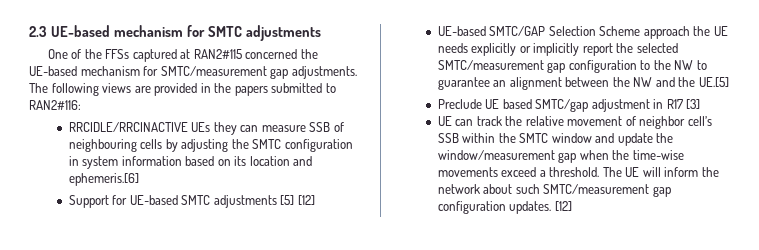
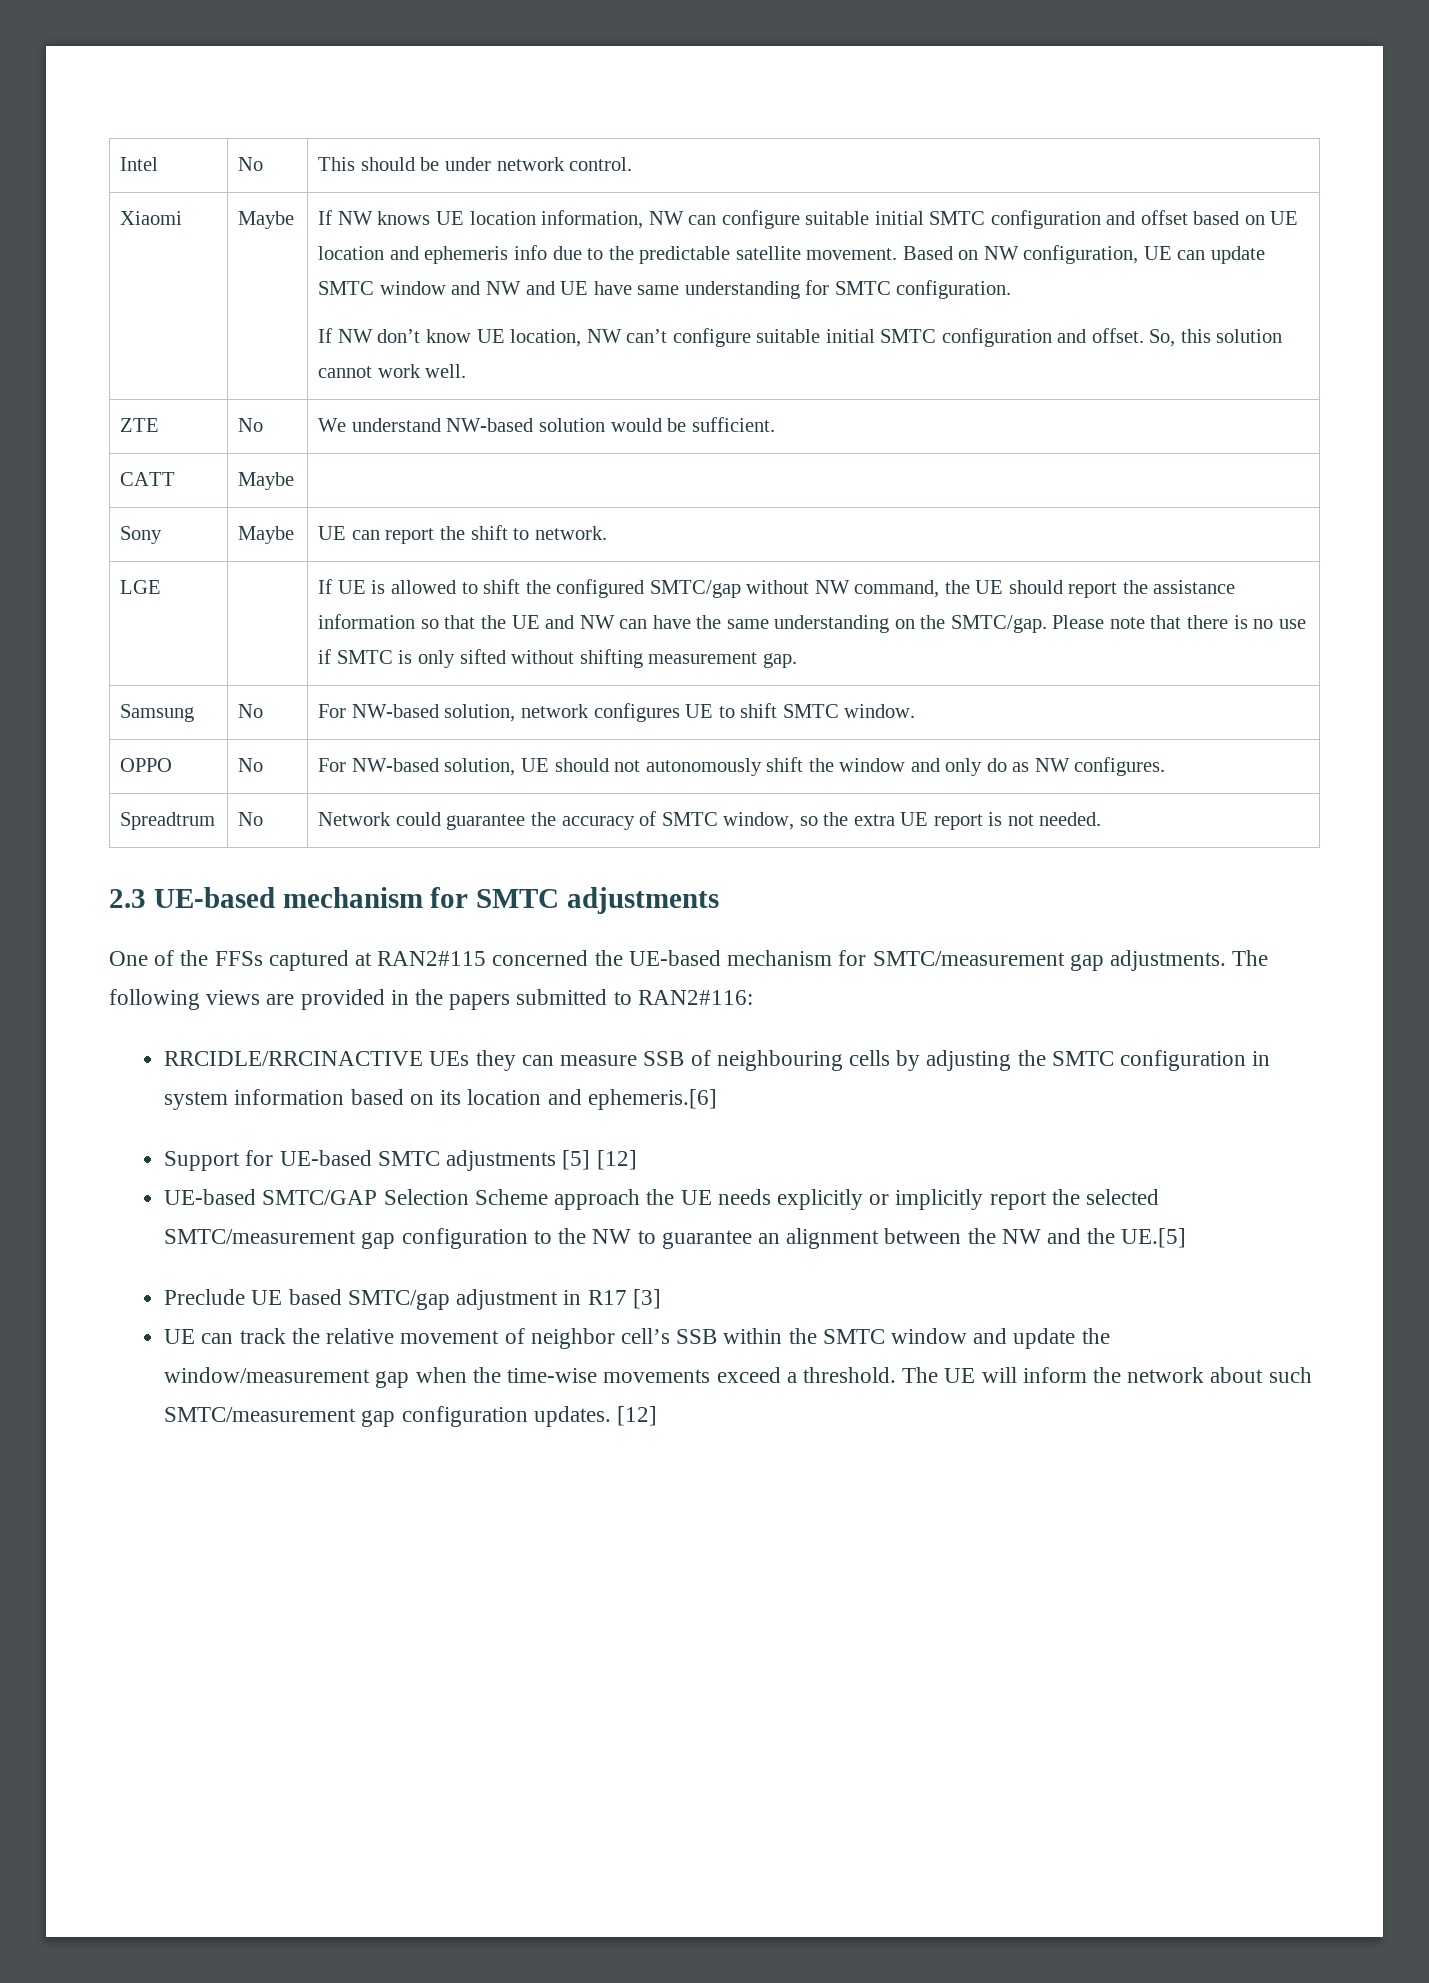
+ Intel | No | This should be under network control.
+ Xiaomi | Maybe | If NW knows UE location information, NW can configure suitable initial SMTC configuration and offset based on UE location and ephemeris info due to the predictable satellite movement. Based on NW configuration, UE can update SMTC window and NW and UE have same understanding for SMTC configuration.
+ If NW don’t know UE location, NW can’t configure suitable initial SMTC configuration and offset. So, this solution cannot work well.
+ ZTE | No | We understand NW-based solution would be sufficient.
+ CATT | Maybe |
+ Sony | Maybe | UE can report the shift to network.
+ LGE | | If UE is allowed to shift the configured SMTC/gap without NW command, the UE should report the assistance information so that the UE and NW can have the same understanding on the SMTC/gap. Please note that there is no use if SMTC is only sifted without shifting measurement gap.
+ Samsung | No | For NW-based solution, network configures UE to shift SMTC window.
+ OPPO | No | For NW-based solution, UE should not autonomously shift the window and only do as NW configures.
+ Spreadtrum | No | Network could guarantee the accuracy of SMTC window, so the extra UE report is not needed.

